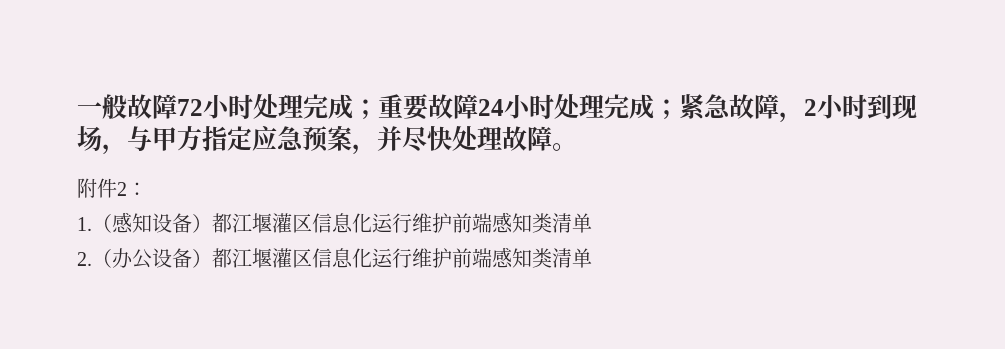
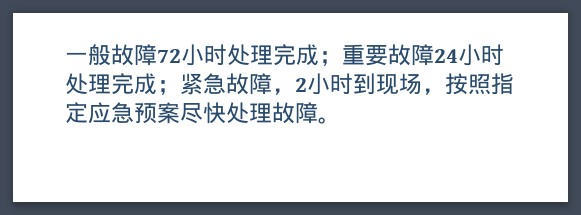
- 一般故障72小时处理完成；重要故障24小时处理完成；紧急故障，2小时到现场，与甲方指定应急预案，并尽快处理故障。
+ 一般故障72小时处理完成；重要故障24小时处理完成；紧急故障，2小时到现场，按照指定应急预案尽快处理故障。
- 附件2：
- 1.（感知设备）都江堰灌区信息化运行维护前端感知类清单
- 2.（办公设备）都江堰灌区信息化运行维护前端感知类清单

